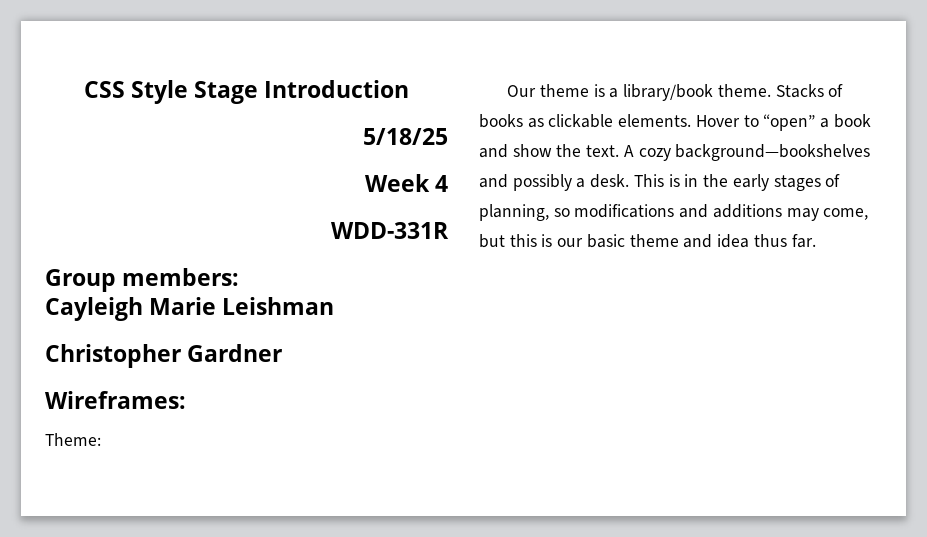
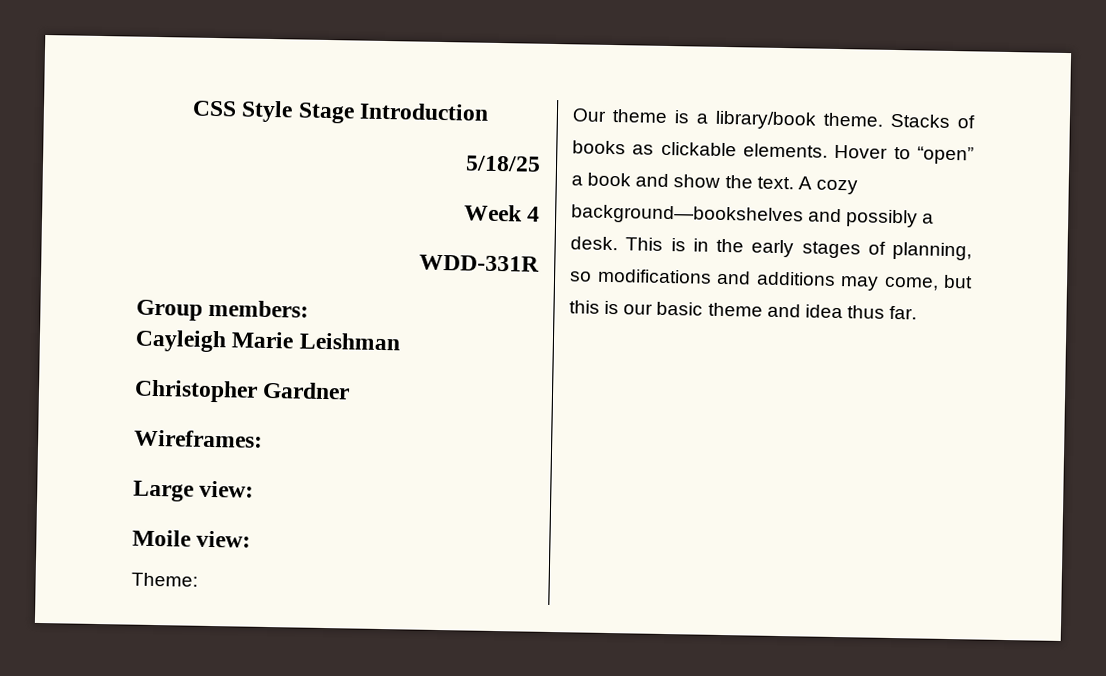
+ Large view:
+ Moile view:

